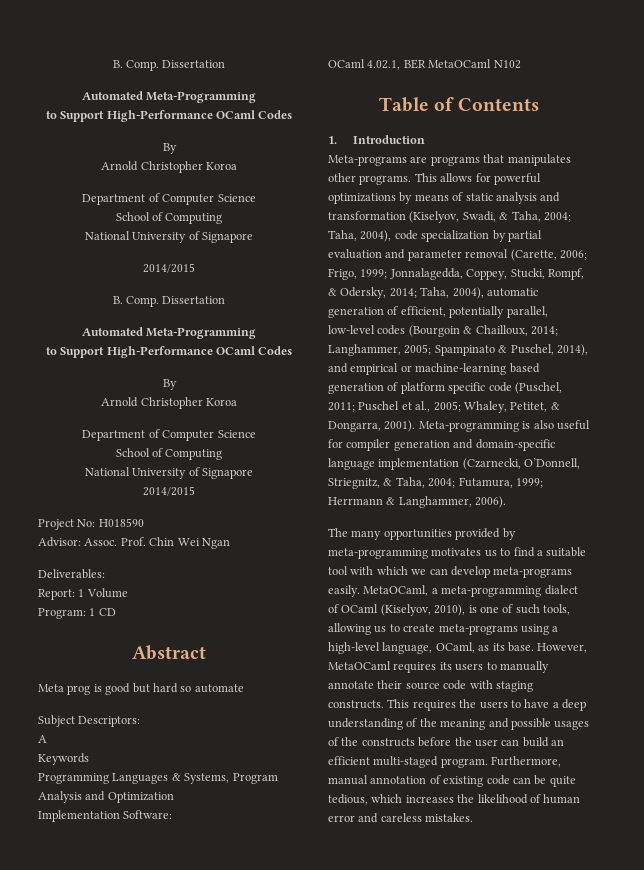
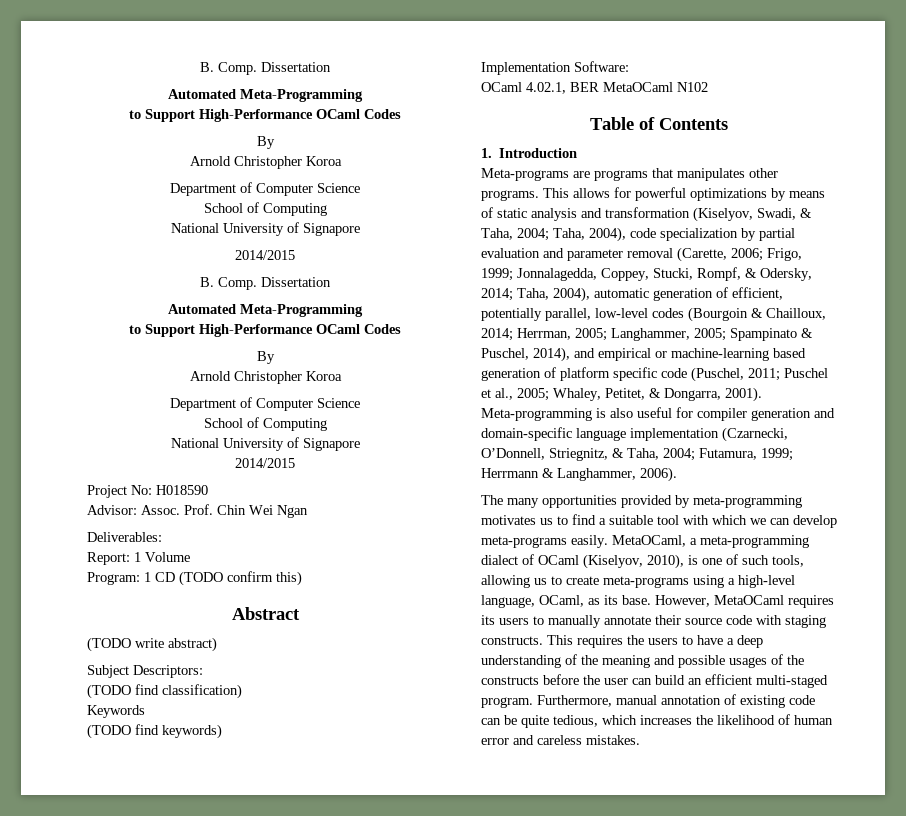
- Program: 1 CD
+ Program: 1 CD (TODO confirm this)
  Abstract
- Meta prog is good but hard so automate
+ (TODO write abstract)
  Subject Descriptors:
- A
+ (TODO find classification)
  Keywords
- Programming Languages & Systems, Program Analysis and Optimization
+ (TODO find keywords)
+ Herrman, 2005;

